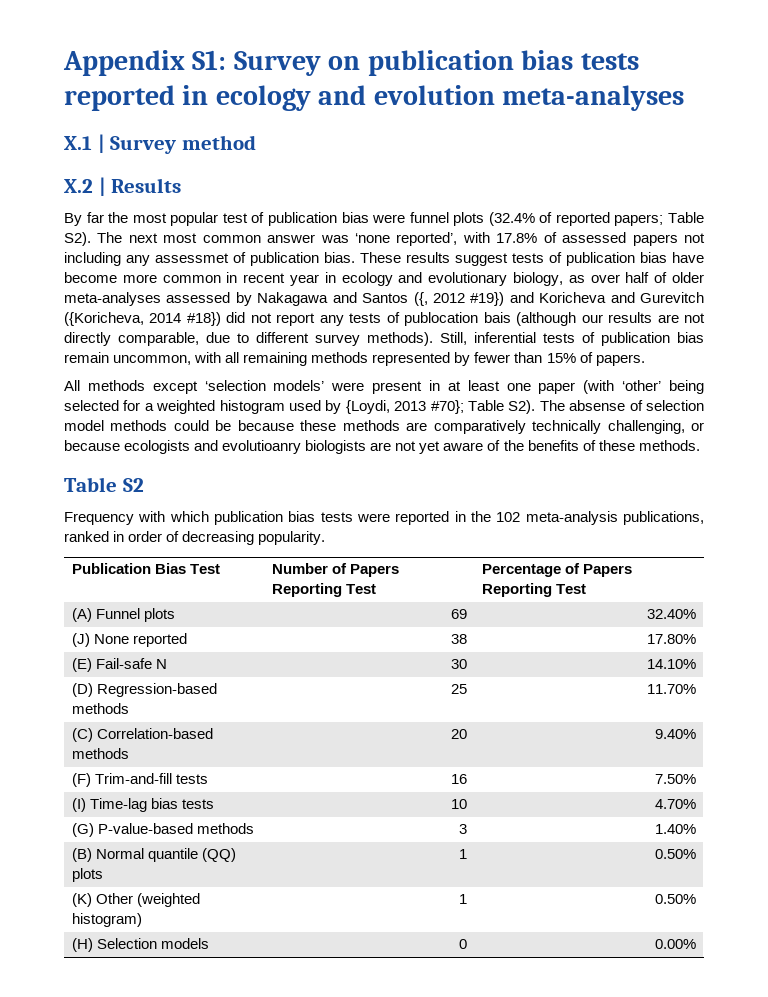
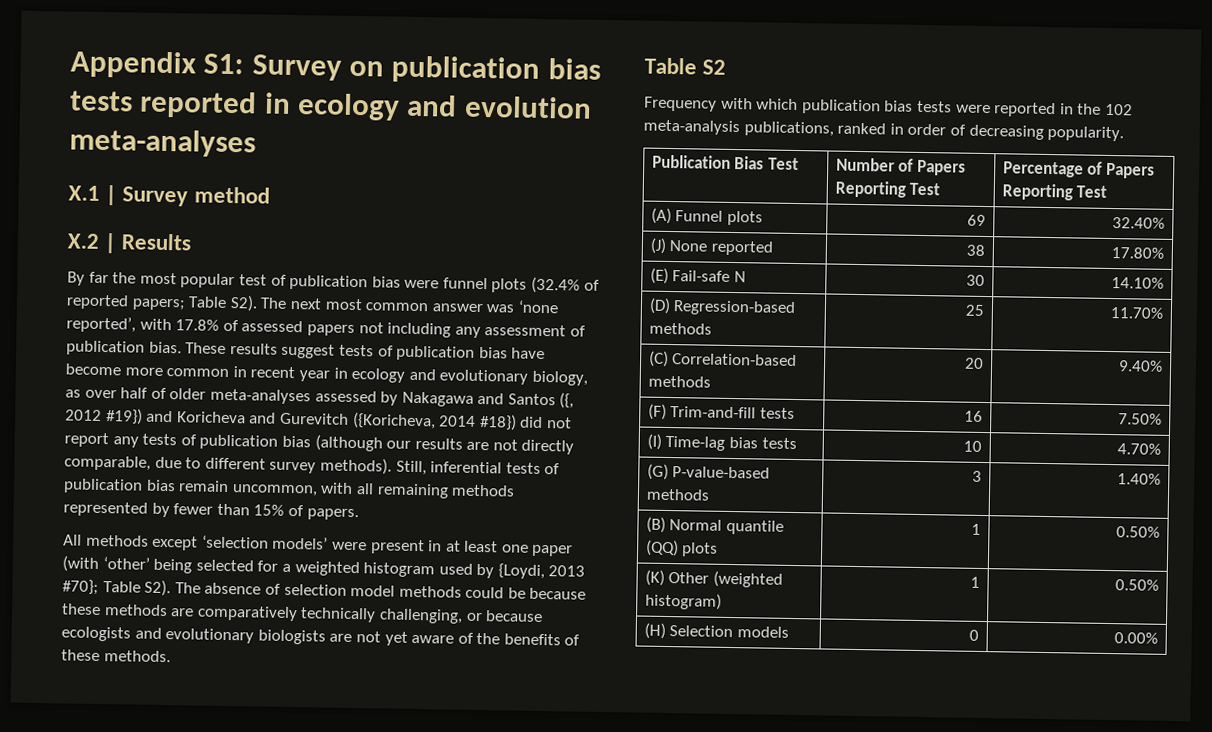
- By far the most popular test of publication bias were funnel plots (32.4% of reported papers; Table S2). The next most common answer was ‘none reported’, with 17.8% of assessed papers not including any assessmet of publication bias.
+ By far the most popular test of publication bias were funnel plots (32.4% of reported papers; Table S2). The next most common answer was ‘none reported’, with 17.8% of assessed papers not including any assessment of publication bias.
- These results suggest tests of publication bias have become more common in recent year in ecology and evolutionary biology, as over half of older meta-analyses assessed by Nakagawa and Santos ({, 2012 #19}) and Koricheva and Gurevitch ({Koricheva, 2014 #18}) did not report any tests of publocation bais (although our results are not directly comparable, due to different survey methods).
+ These results suggest tests of publication bias have become more common in recent year in ecology and evolutionary biology, as over half of older meta-analyses assessed by Nakagawa and Santos ({, 2012 #19}) and Koricheva and Gurevitch ({Koricheva, 2014 #18}) did not report any tests of publication bias (although our results are not directly comparable, due to different survey methods).
- All methods except ‘selection models’ were present in at least one paper (with ‘other’ being selected for a weighted histogram used by {Loydi, 2013 #70}; Table S2). The absense of selection model methods could be because these methods are comparatively technically challenging, or because ecologists and evolutioanry biologists are not yet aware of the benefits of these methods.
+ All methods except ‘selection models’ were present in at least one paper (with ‘other’ being selected for a weighted histogram used by {Loydi, 2013 #70}; Table S2). The absence of selection model methods could be because these methods are comparatively technically challenging, or because ecologists and evolutionary biologists are not yet aware of the benefits of these methods.

